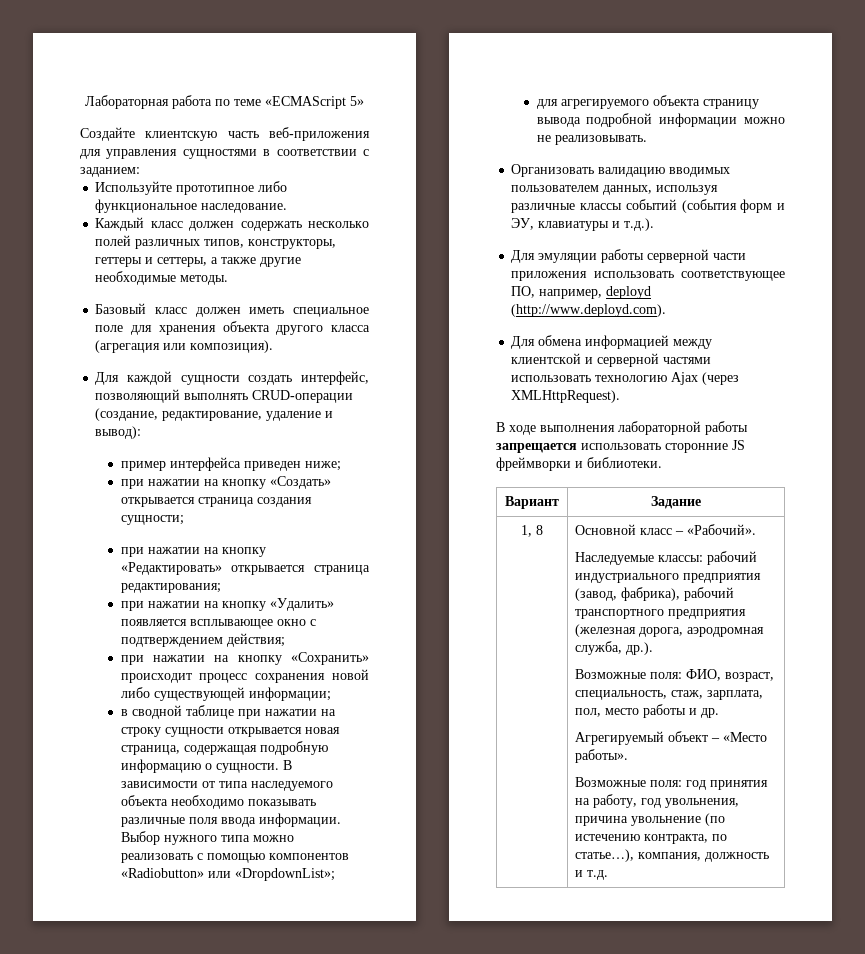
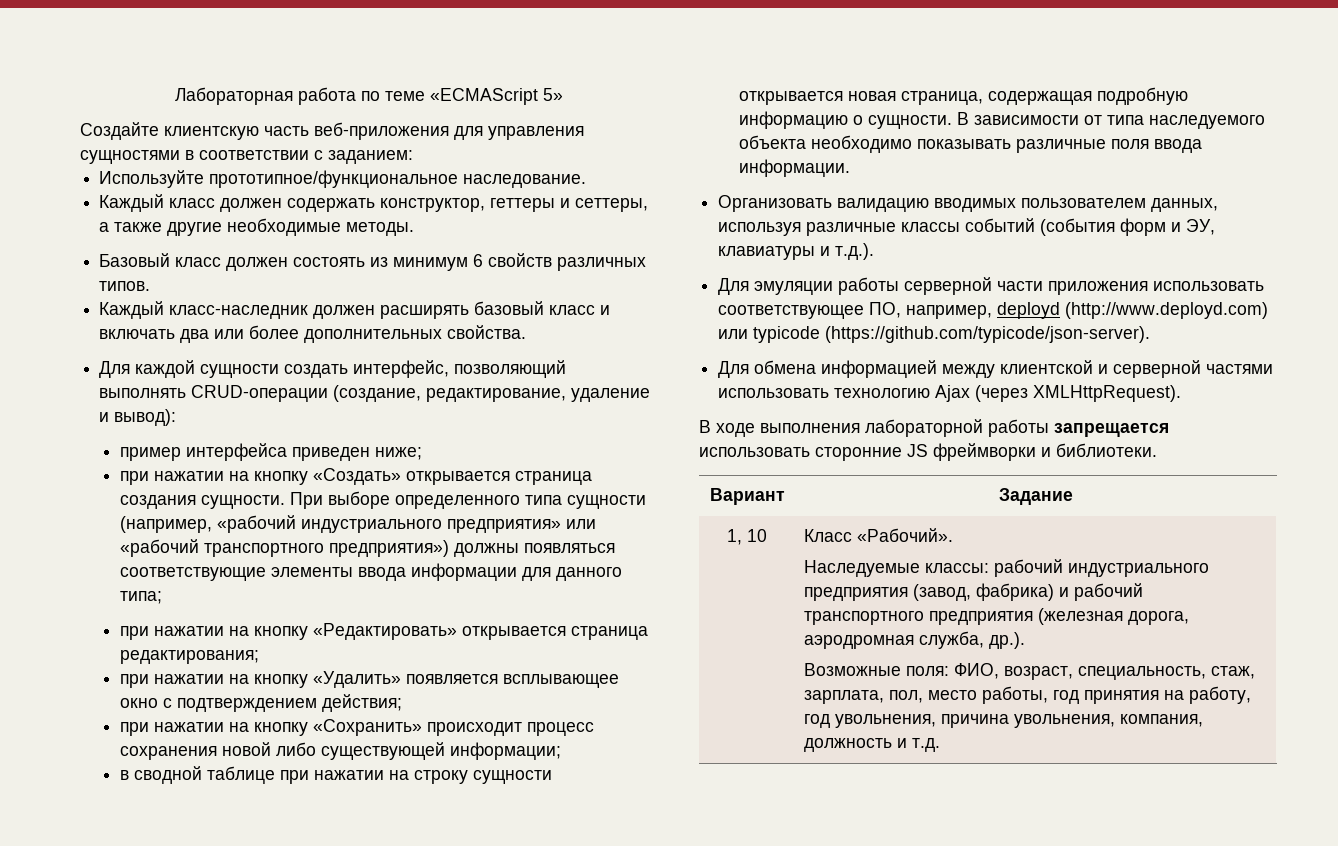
- Используйте прототипное либо функциональное наследование.
+ Используйте прототипное/функциональное наследование.
- Каждый класс должен содержать несколько полей различных типов, конструкторы, геттеры и сеттеры, а также другие необходимые методы.
+ Каждый класс должен содержать конструктор, геттеры и сеттеры, а также другие необходимые методы.
- Базовый класс должен иметь специальное поле для хранения объекта другого класса (агрегация или композиция).
+ Базовый класс должен состоять из минимум 6 свойств различных типов.
+ Каждый класс-наследник должен расширять базовый класс и включать два или более дополнительных свойства.
- при нажатии на кнопку «Создать» открывается страница создания сущности;
+ при нажатии на кнопку «Создать» открывается страница создания сущности. При выборе определенного типа сущности (например, «рабочий индустриального предприятия» или «рабочий транспортного предприятия») должны появляться соответствующие элементы ввода информации для данного типа;
- Выбор нужного типа можно реализовать с помощью компонентов «Radiobutton» или «DropdownList»;
- для агрегируемого объекта страницу вывода подробной информации можно не реализовывать.
- Для эмуляции работы серверной части приложения использовать соответствующее ПО, например, deployd (http://www.deployd.com).
+ Для эмуляции работы серверной части приложения использовать соответствующее ПО, например, deployd (http://www.deployd.com) или typicode (https://github.com/typicode/json-server).
- 1, 8 | Основной класс – «Рабочий».
+ 1, 10 | Класс «Рабочий».
- Наследуемые классы: рабочий индустриального предприятия (завод, фабрика), рабочий транспортного предприятия (железная дорога, аэродромная служба, др.).
+ Наследуемые классы: рабочий индустриального предприятия (завод, фабрика) и рабочий транспортного предприятия (железная дорога, аэродромная служба, др.).
- Возможные поля: ФИО, возраст, специальность, стаж, зарплата, пол, место работы и др.
- Агрегируемый объект – «Место работы».
- Возможные поля: год принятия на работу, год увольнения, причина увольнение (по истечению контракта, по статье…), компания, должность и т.д.
+ Возможные поля: ФИО, возраст, специальность, стаж, зарплата, пол, место работы, год принятия на работу, год увольнения, причина увольнения, компания, должность и т.д.

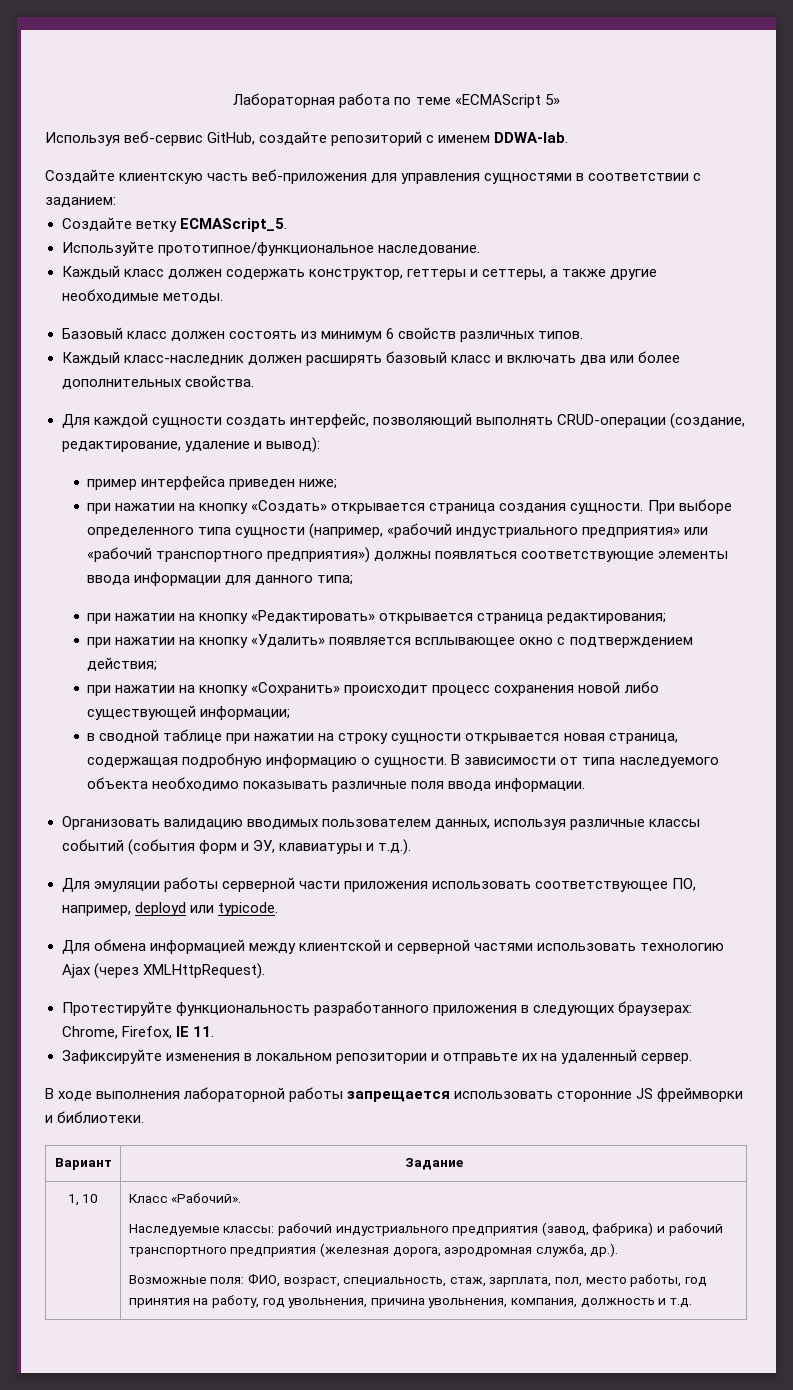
+ Используя веб-сервис GitHub, создайте репозиторий с именем DDWA-lab.
+ Создайте ветку ECMAScript_5.
- Для эмуляции работы серверной части приложения использовать соответствующее ПО, например, deployd (http://www.deployd.com) или typicode (https://github.com/typicode/json-server).
+ Для эмуляции работы серверной части приложения использовать соответствующее ПО, например, deployd или typicode.
+ Протестируйте функциональность разработанного приложения в следующих браузерах: Chrome, Firefox, IE 11.
+ Зафиксируйте изменения в локальном репозитории и отправьте их на удаленный сервер.

